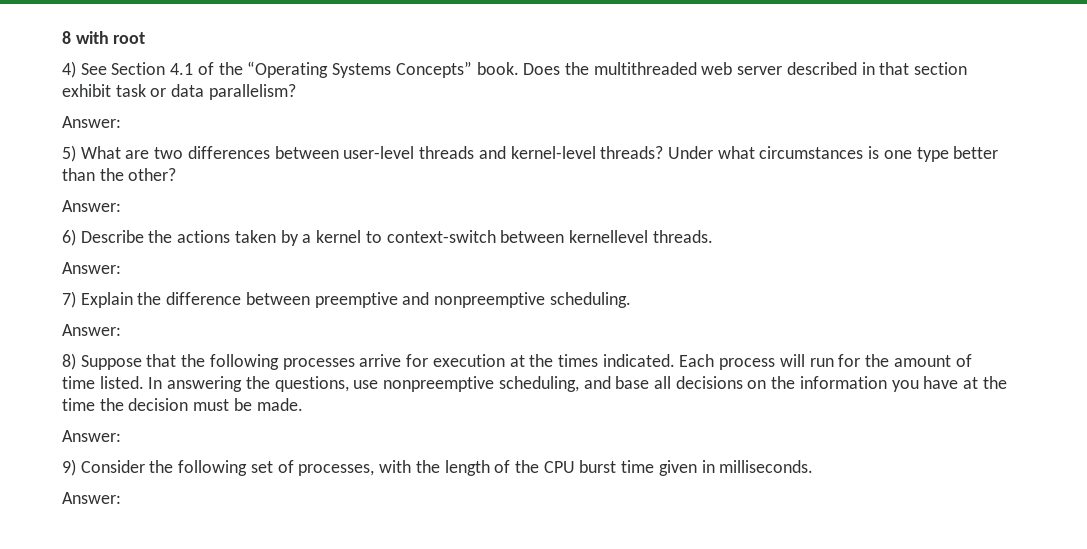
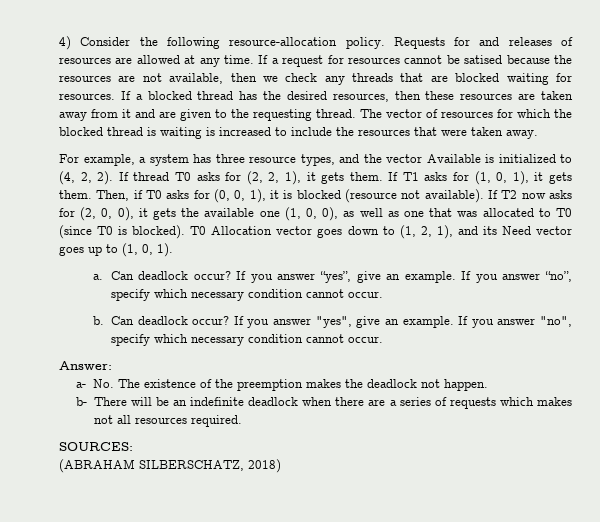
- 8 with root
- 4) See Section 4.1 of the “Operating Systems Concepts” book. Does the multithreaded web server described in that section exhibit task or data parallelism?
+ 4) Consider the following resource-allocation policy. Requests for and releases of resources are allowed at any time. If a request for resources cannot be satised because the resources are not available, then we check any threads that are blocked waiting for resources. If a blocked thread has the desired resources, then these resources are taken away from it and are given to the requesting thread. The vector of resources for which the blocked thread is waiting is increased to include the resources that were taken away.
+ For example, a system has three resource types, and the vector Available is initialized to (4, 2, 2). If thread T0 asks for (2, 2, 1), it gets them. If T1 asks for (1, 0, 1), it gets them. Then, if T0 asks for (0, 0, 1), it is blocked (resource not available). If T2 now asks for (2, 0, 0), it gets the available one (1, 0, 0), as well as one that was allocated to T0 (since T0 is blocked). T0 Allocation vector goes down to (1, 2, 1), and its Need vector goes up to (1, 0, 1).
+ a. Can deadlock occur? If you answer “yes”, give an example. If you answer “no”, specify which necessary condition cannot occur.
+ b. Can deadlock occur? If you answer "yes", give an example. If you answer "no", specify which necessary condition cannot occur.
  Answer:
- 5) What are two differences between user-level threads and kernel-level threads? Under what circumstances is one type better than the other?
- Answer:
- 6) Describe the actions taken by a kernel to context-switch between kernellevel threads.
- Answer:
- 7) Explain the difference between preemptive and nonpreemptive scheduling.
- Answer:
- 8) Suppose that the following processes arrive for execution at the times indicated. Each process will run for the amount of time listed. In answering the questions, use nonpreemptive scheduling, and base all decisions on the information you have at the time the decision must be made.
- Answer:
- 9) Consider the following set of processes, with the length of the CPU burst time given in milliseconds.
- Answer:
+ a- No. The existence of the preemption makes the deadlock not happen.
+ b- There will be an indefinite deadlock when there are a series of requests which makes not all resources required.
+ SOURCES:
+ (ABRAHAM SILBERSCHATZ, 2018)

